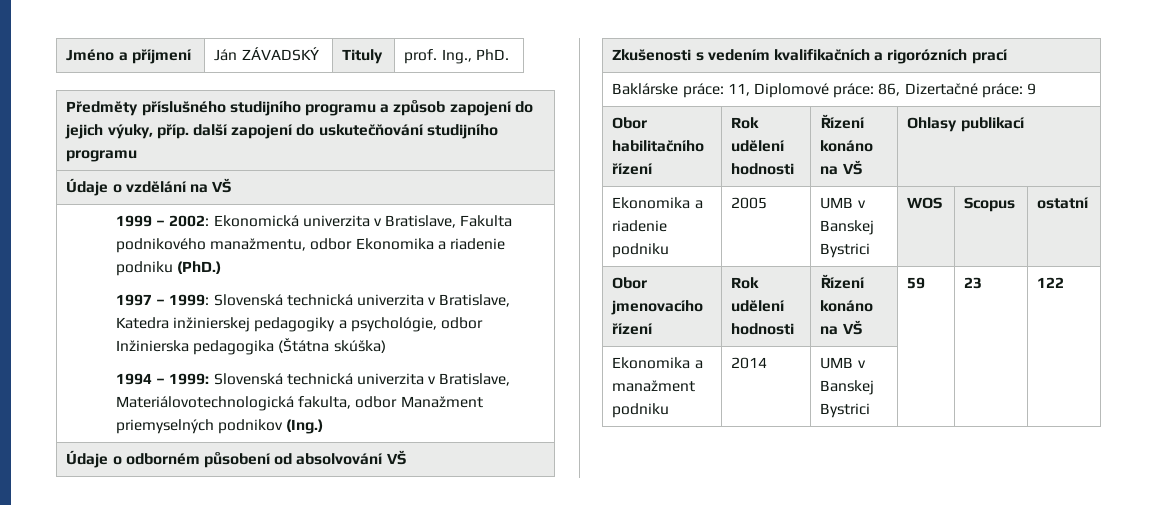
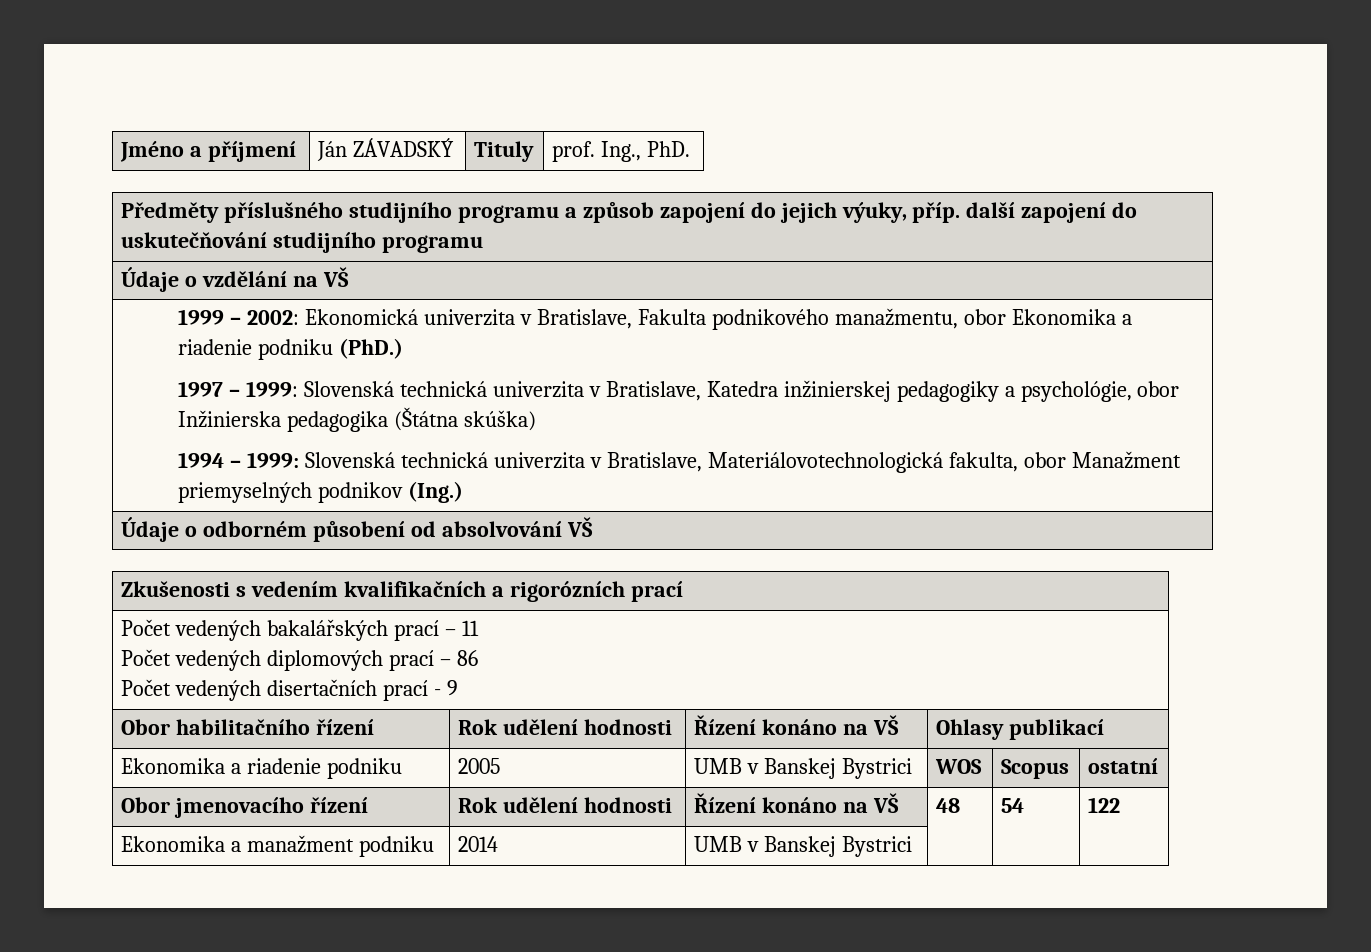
- 1999 – 2002: Ekonomická univerzita v Bratislave, Fakulta podnikového manažmentu, odbor Ekonomika a riadenie podniku (PhD.)
+ 1999 – 2002: Ekonomická univerzita v Bratislave, Fakulta podnikového manažmentu, obor Ekonomika a riadenie podniku (PhD.)
- 1997 – 1999: Slovenská technická univerzita v Bratislave, Katedra inžinierskej pedagogiky a psychológie, odbor Inžinierska pedagogika (Štátna skúška)
+ 1997 – 1999: Slovenská technická univerzita v Bratislave, Katedra inžinierskej pedagogiky a psychológie, obor Inžinierska pedagogika (Štátna skúška)
- 1994 – 1999: Slovenská technická univerzita v Bratislave, Materiálovotechnologická fakulta, odbor Manažment priemyselných podnikov (Ing.)
+ 1994 – 1999: Slovenská technická univerzita v Bratislave, Materiálovotechnologická fakulta, obor Manažment priemyselných podnikov (Ing.)
- Baklárske práce: 11, Diplomové práce: 86, Dizertačné práce: 9
+ Počet vedených bakalářských prací – 11
+ Počet vedených diplomových prací – 86
+ Počet vedených disertačních prací - 9
- Obor jmenovacího řízení | Rok udělení hodnosti | Řízení konáno na VŠ | 59 | 23 | 122
+ Obor jmenovacího řízení | Rok udělení hodnosti | Řízení konáno na VŠ | 48 | 54 | 122

